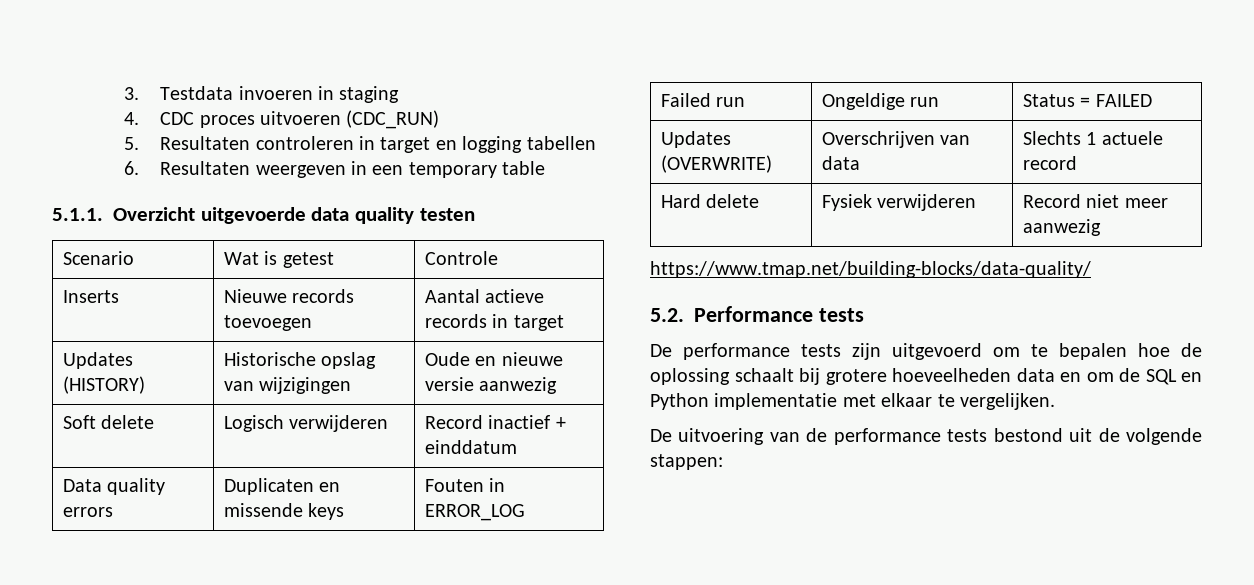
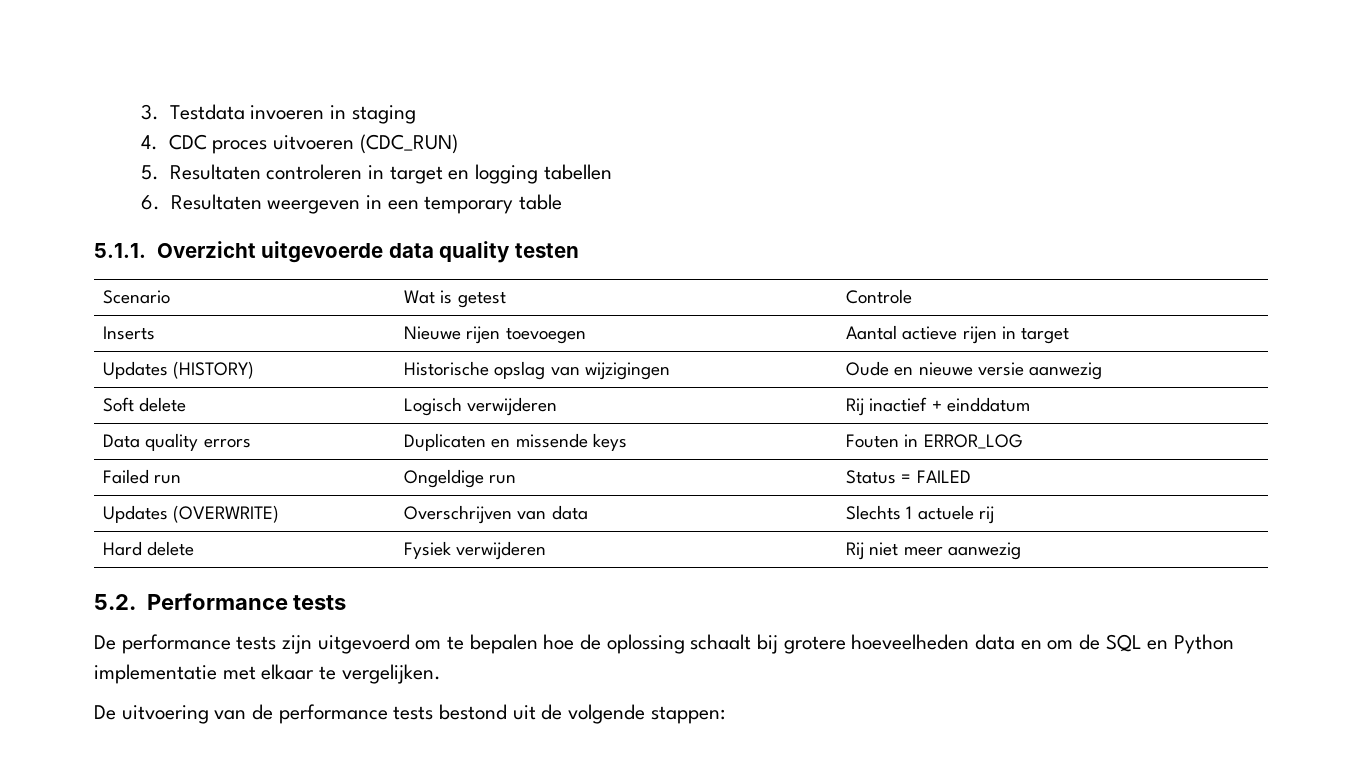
- Inserts | Nieuwe records toevoegen | Aantal actieve records in target
+ Inserts | Nieuwe rijen toevoegen | Aantal actieve rijen in target
- Soft delete | Logisch verwijderen | Record inactief + einddatum
+ Soft delete | Logisch verwijderen | Rij inactief + einddatum
- Updates (OVERWRITE) | Overschrijven van data | Slechts 1 actuele record
+ Updates (OVERWRITE) | Overschrijven van data | Slechts 1 actuele rij
- Hard delete | Fysiek verwijderen | Record niet meer aanwezig
+ Hard delete | Fysiek verwijderen | Rij niet meer aanwezig
- https://www.tmap.net/building-blocks/data-quality/

